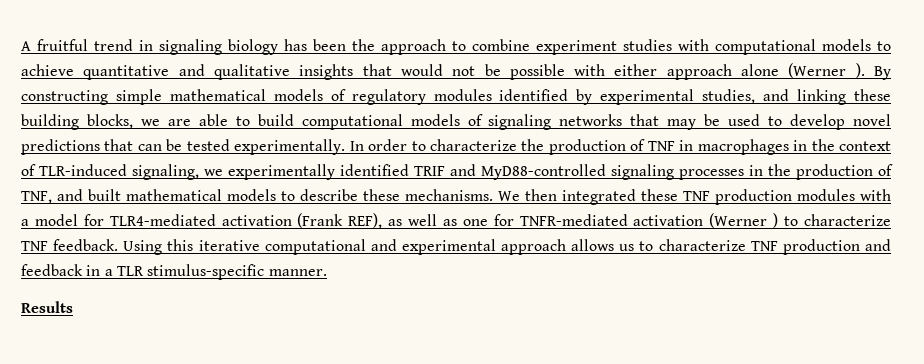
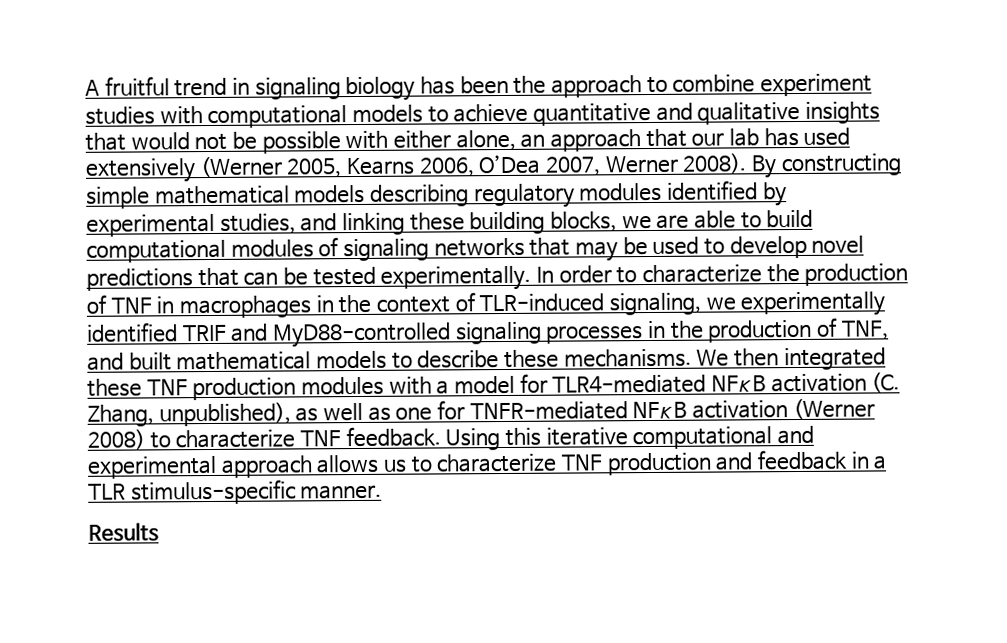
- A fruitful trend in signaling biology has been the approach to combine experiment studies with computational models to achieve quantitative and qualitative insights that would not be possible with either approach alone (Werner ).
+ A fruitful trend in signaling biology has been the approach to combine experiment studies with computational models to achieve quantitative and qualitative insights that would not be possible with either alone, an approach that our lab has used extensively (Werner 2005, Kearns 2006, O’Dea 2007, Werner 2008).
- By constructing simple mathematical models of regulatory modules identified by experimental studies, and linking these building blocks, we are able to build computational models of signaling networks that may be used to develop novel predictions that can be tested experimentally.
+ By constructing simple mathematical models describing regulatory modules identified by experimental studies, and linking these building blocks, we are able to build computational modules of signaling networks that may be used to develop novel predictions that can be tested experimentally.
- We then integrated these TNF production modules with a model for TLR4-mediated activation (Frank REF), as well as one for TNFR-mediated activation (Werner ) to characterize TNF feedback.
+ We then integrated these TNF production modules with a model for TLR4-mediated NFκB activation (C. Zhang, unpublished), as well as one for TNFR-mediated NFκB activation (Werner 2008) to characterize TNF feedback.

